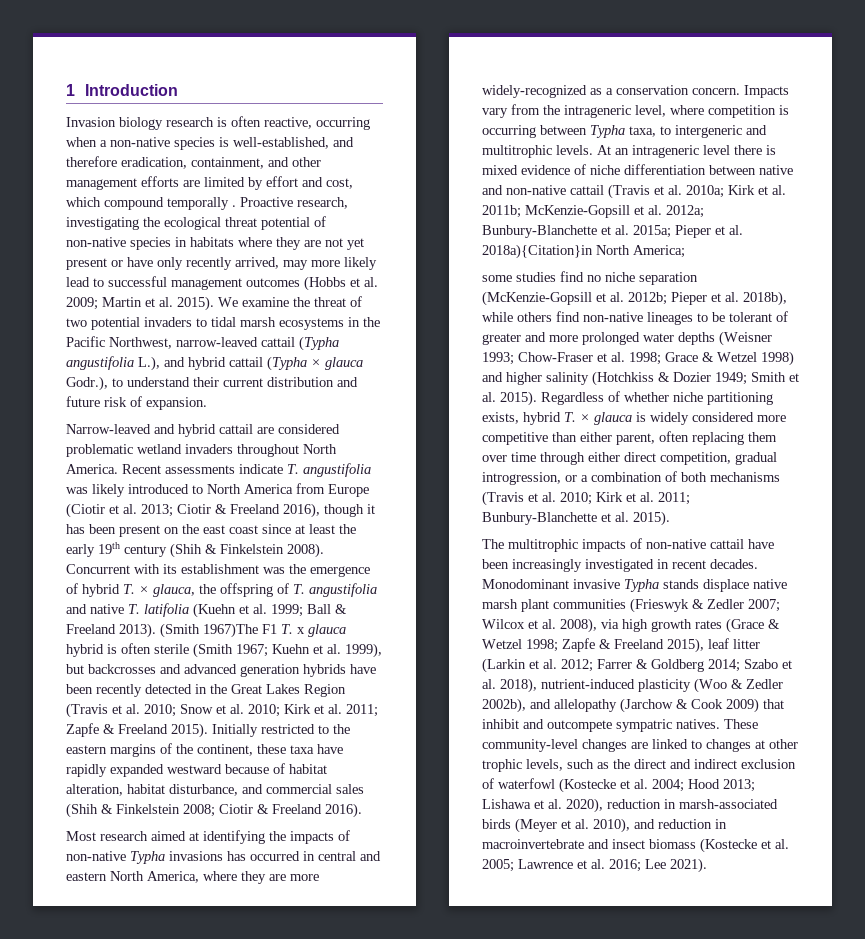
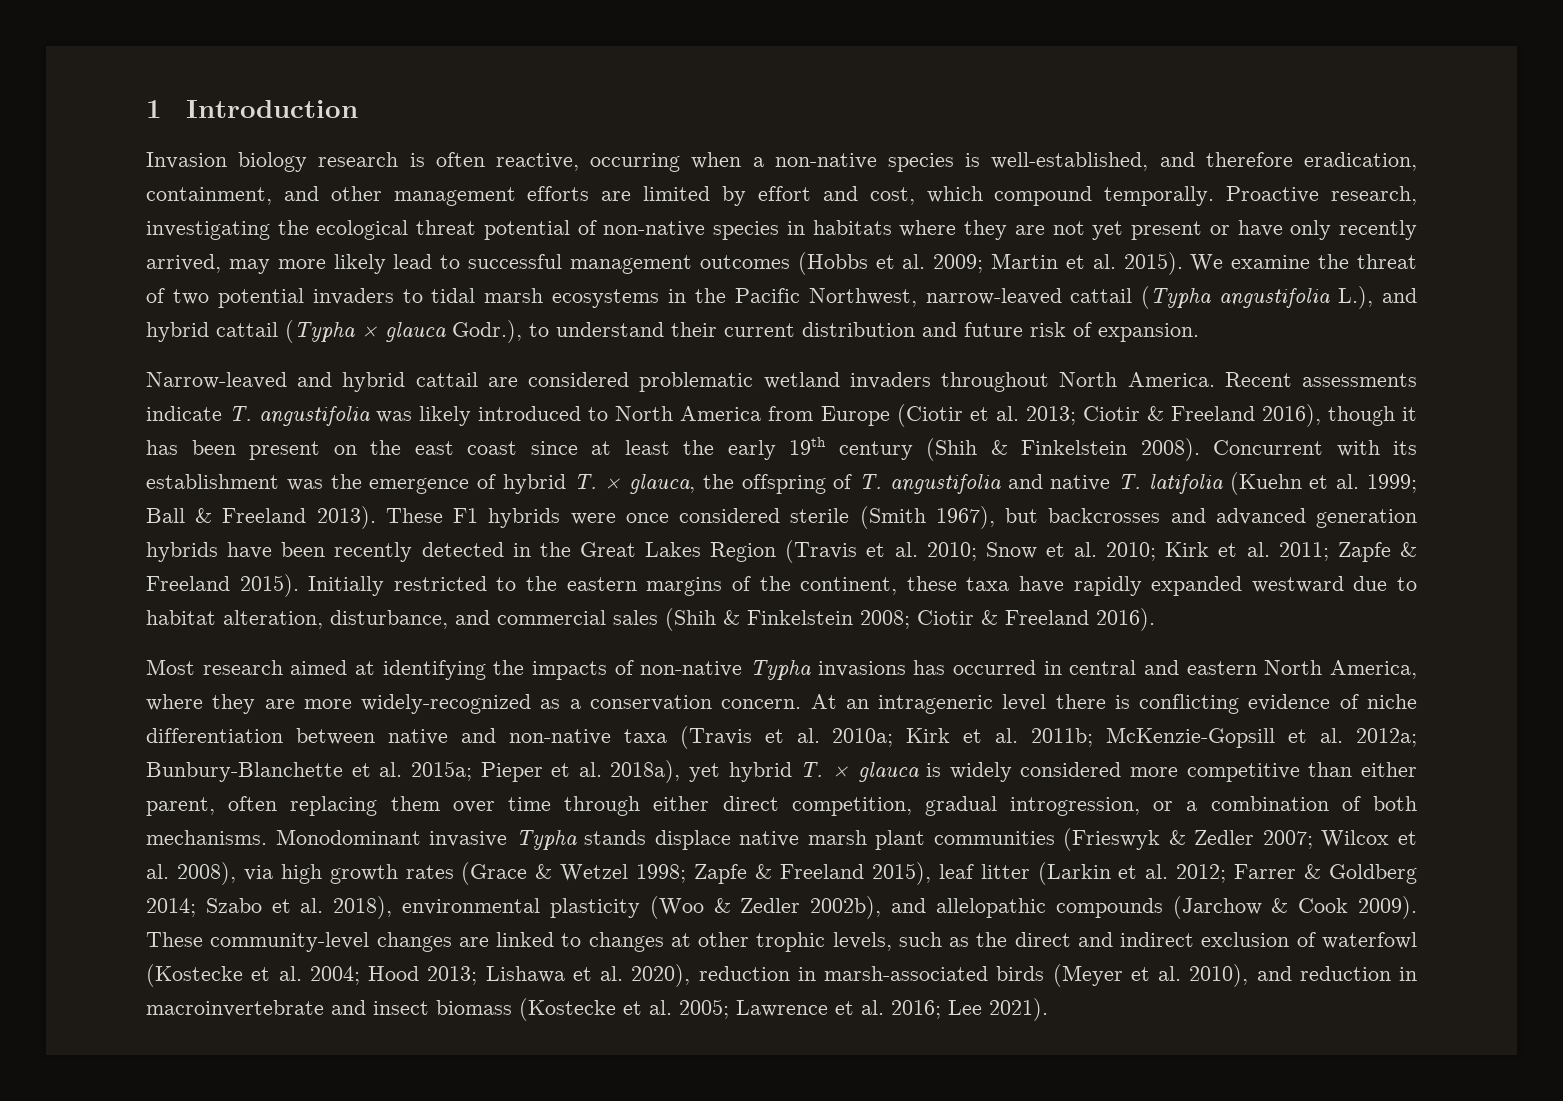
- Invasion biology research is often reactive, occurring when a non-native species is well-established, and therefore eradication, containment, and other management efforts are limited by effort and cost, which compound temporally .
+ Invasion biology research is often reactive, occurring when a non-native species is well-established, and therefore eradication, containment, and other management efforts are limited by effort and cost, which compound temporally.
- (Smith 1967)The F1 T. x glauca hybrid is often sterile (Smith 1967; Kuehn et al. 1999), but backcrosses and advanced generation hybrids have been recently detected in the Great Lakes Region (Travis et al. 2010; Snow et al. 2010; Kirk et al. 2011; Zapfe & Freeland 2015).
+ These F1 hybrids were once considered sterile (Smith 1967), but backcrosses and advanced generation hybrids have been recently detected in the Great Lakes Region (Travis et al. 2010; Snow et al. 2010; Kirk et al. 2011; Zapfe & Freeland 2015).
- Initially restricted to the eastern margins of the continent, these taxa have rapidly expanded westward because of habitat alteration, habitat disturbance, and commercial sales (Shih & Finkelstein 2008; Ciotir & Freeland 2016).
+ Initially restricted to the eastern margins of the continent, these taxa have rapidly expanded westward due to habitat alteration, disturbance, and commercial sales (Shih & Finkelstein 2008; Ciotir & Freeland 2016).
- Impacts vary from the intrageneric level, where competition is occurring between Typha taxa, to intergeneric and multitrophic levels.
- At an intrageneric level there is mixed evidence of niche differentiation between native and non-native cattail (Travis et al. 2010a;
+ At an intrageneric level there is conflicting evidence of niche differentiation between native and non-native taxa (Travis et al. 2010a;
- Pieper et al. 2018a){Citation}in North America;
- some studies find no niche separation (McKenzie-Gopsill et al. 2012b; Pieper et al. 2018b), while others find non-native lineages to be tolerant of greater and more prolonged water depths (Weisner 1993; Chow-Fraser et al. 1998; Grace & Wetzel 1998) and higher salinity (Hotchkiss & Dozier 1949; Smith et al. 2015). Regardless of whether niche partitioning exists, hybrid T. × glauca is widely considered more competitive than either parent, often replacing them over time through either direct competition, gradual introgression, or a combination of both mechanisms (Travis et al. 2010; Kirk et al. 2011; Bunbury-Blanchette et al. 2015).
- The multitrophic impacts of non-native cattail have been increasingly investigated in recent decades.
+ Pieper et al. 2018a), yet hybrid T. × glauca is widely considered more competitive than either parent, often replacing them over time through either direct competition, gradual introgression, or a combination of both mechanisms.
- Monodominant invasive Typha stands displace native marsh plant communities (Frieswyk & Zedler 2007; Wilcox et al. 2008), via high growth rates (Grace & Wetzel 1998; Zapfe & Freeland 2015), leaf litter (Larkin et al. 2012; Farrer & Goldberg 2014; Szabo et al. 2018), nutrient-induced plasticity (Woo & Zedler 2002b), and allelopathy (Jarchow & Cook 2009) that inhibit and outcompete sympatric natives.
+ Monodominant invasive Typha stands displace native marsh plant communities (Frieswyk & Zedler 2007; Wilcox et al. 2008), via high growth rates (Grace & Wetzel 1998; Zapfe & Freeland 2015), leaf litter (Larkin et al. 2012; Farrer & Goldberg 2014; Szabo et al. 2018), environmental plasticity (Woo & Zedler 2002b), and allelopathic compounds (Jarchow & Cook 2009).

